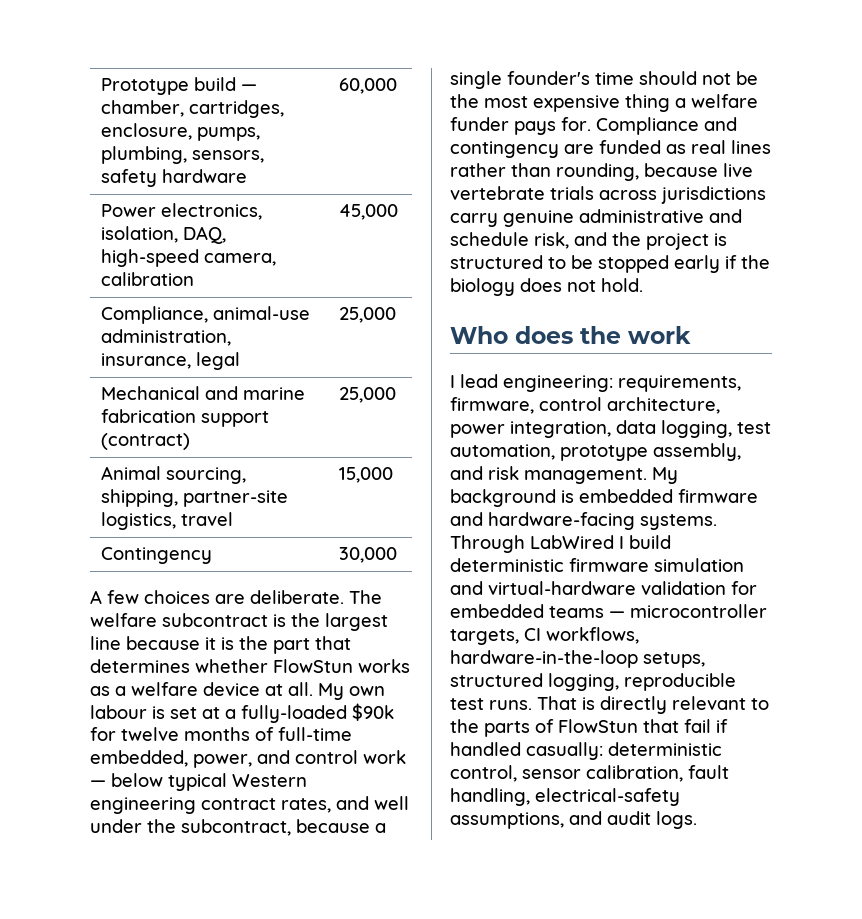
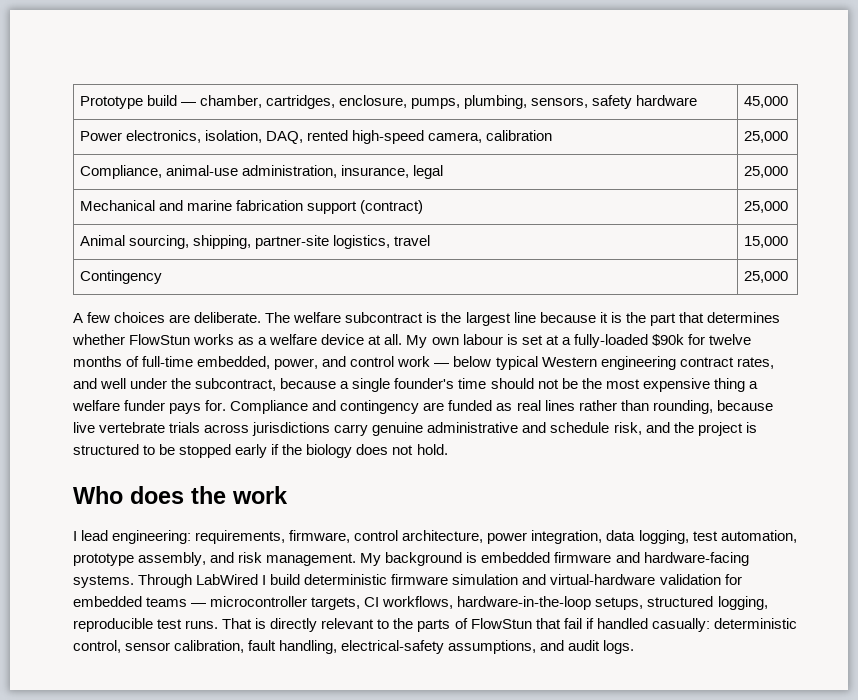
- Prototype build — chamber, cartridges, enclosure, pumps, plumbing, sensors, safety hardware | 60,000
+ Prototype build — chamber, cartridges, enclosure, pumps, plumbing, sensors, safety hardware | 45,000
- Power electronics, isolation, DAQ, high-speed camera, calibration | 45,000
+ Power electronics, isolation, DAQ, rented high-speed camera, calibration | 25,000
- Contingency | 30,000
+ Contingency | 25,000

